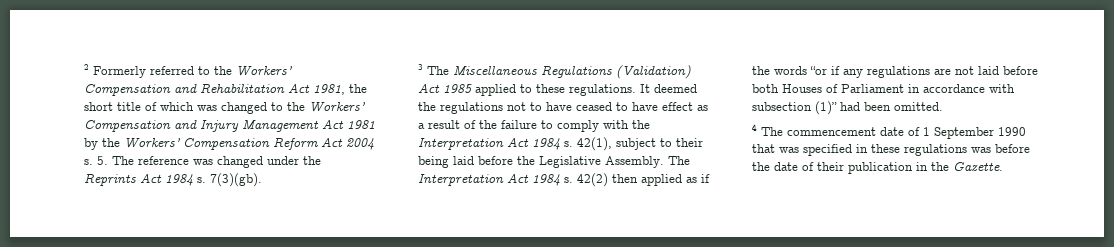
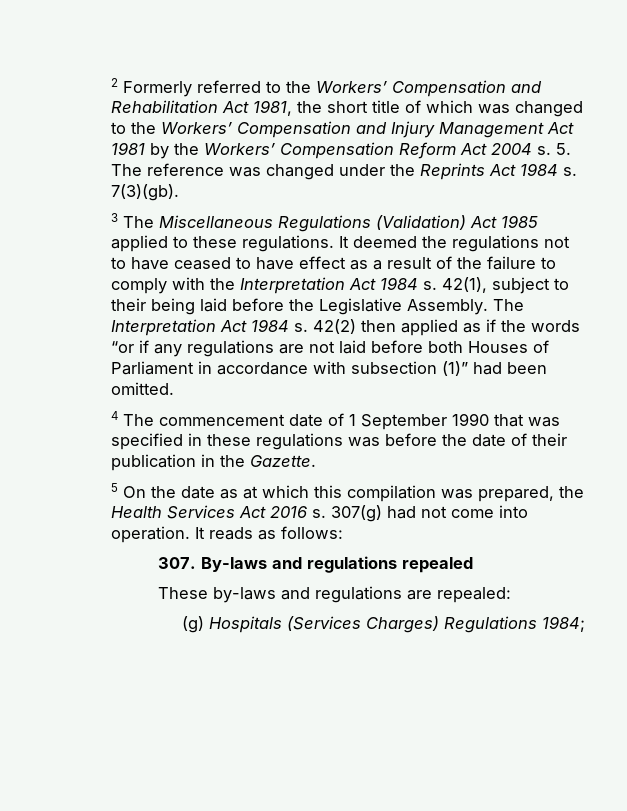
+ 5 On the date as at which this compilation was prepared, the Health Services Act 2016 s. 307(g) had not come into operation. It reads as follows:
+ 307. By-laws and regulations repealed
+ These by-laws and regulations are repealed:
+ (g) Hospitals (Services Charges) Regulations 1984;

